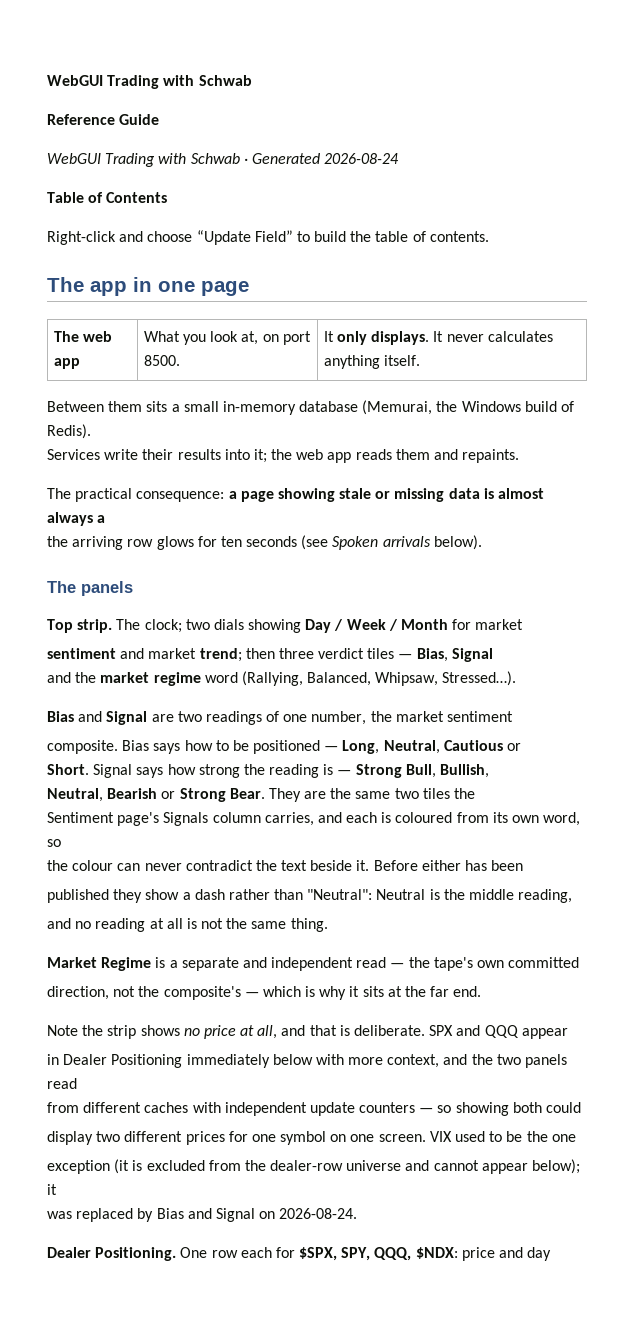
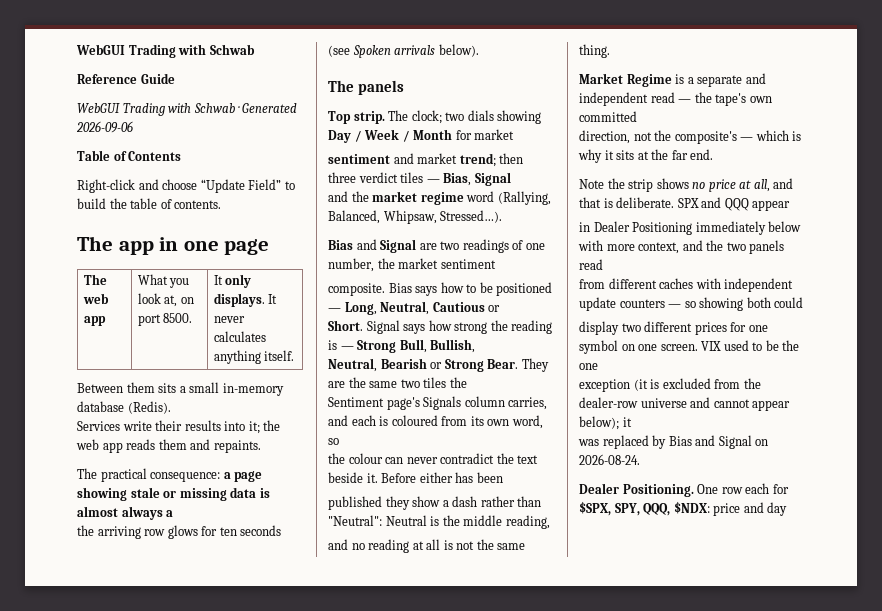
- WebGUI Trading with Schwab · Generated 2026-08-24
+ WebGUI Trading with Schwab · Generated 2026-09-06
- Between them sits a small in-memory database (Memurai, the Windows build of Redis).
+ Between them sits a small in-memory database (Redis).

